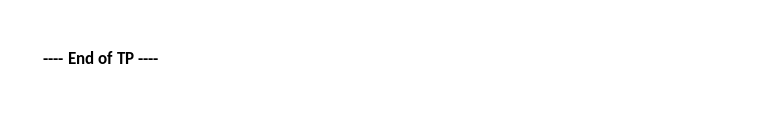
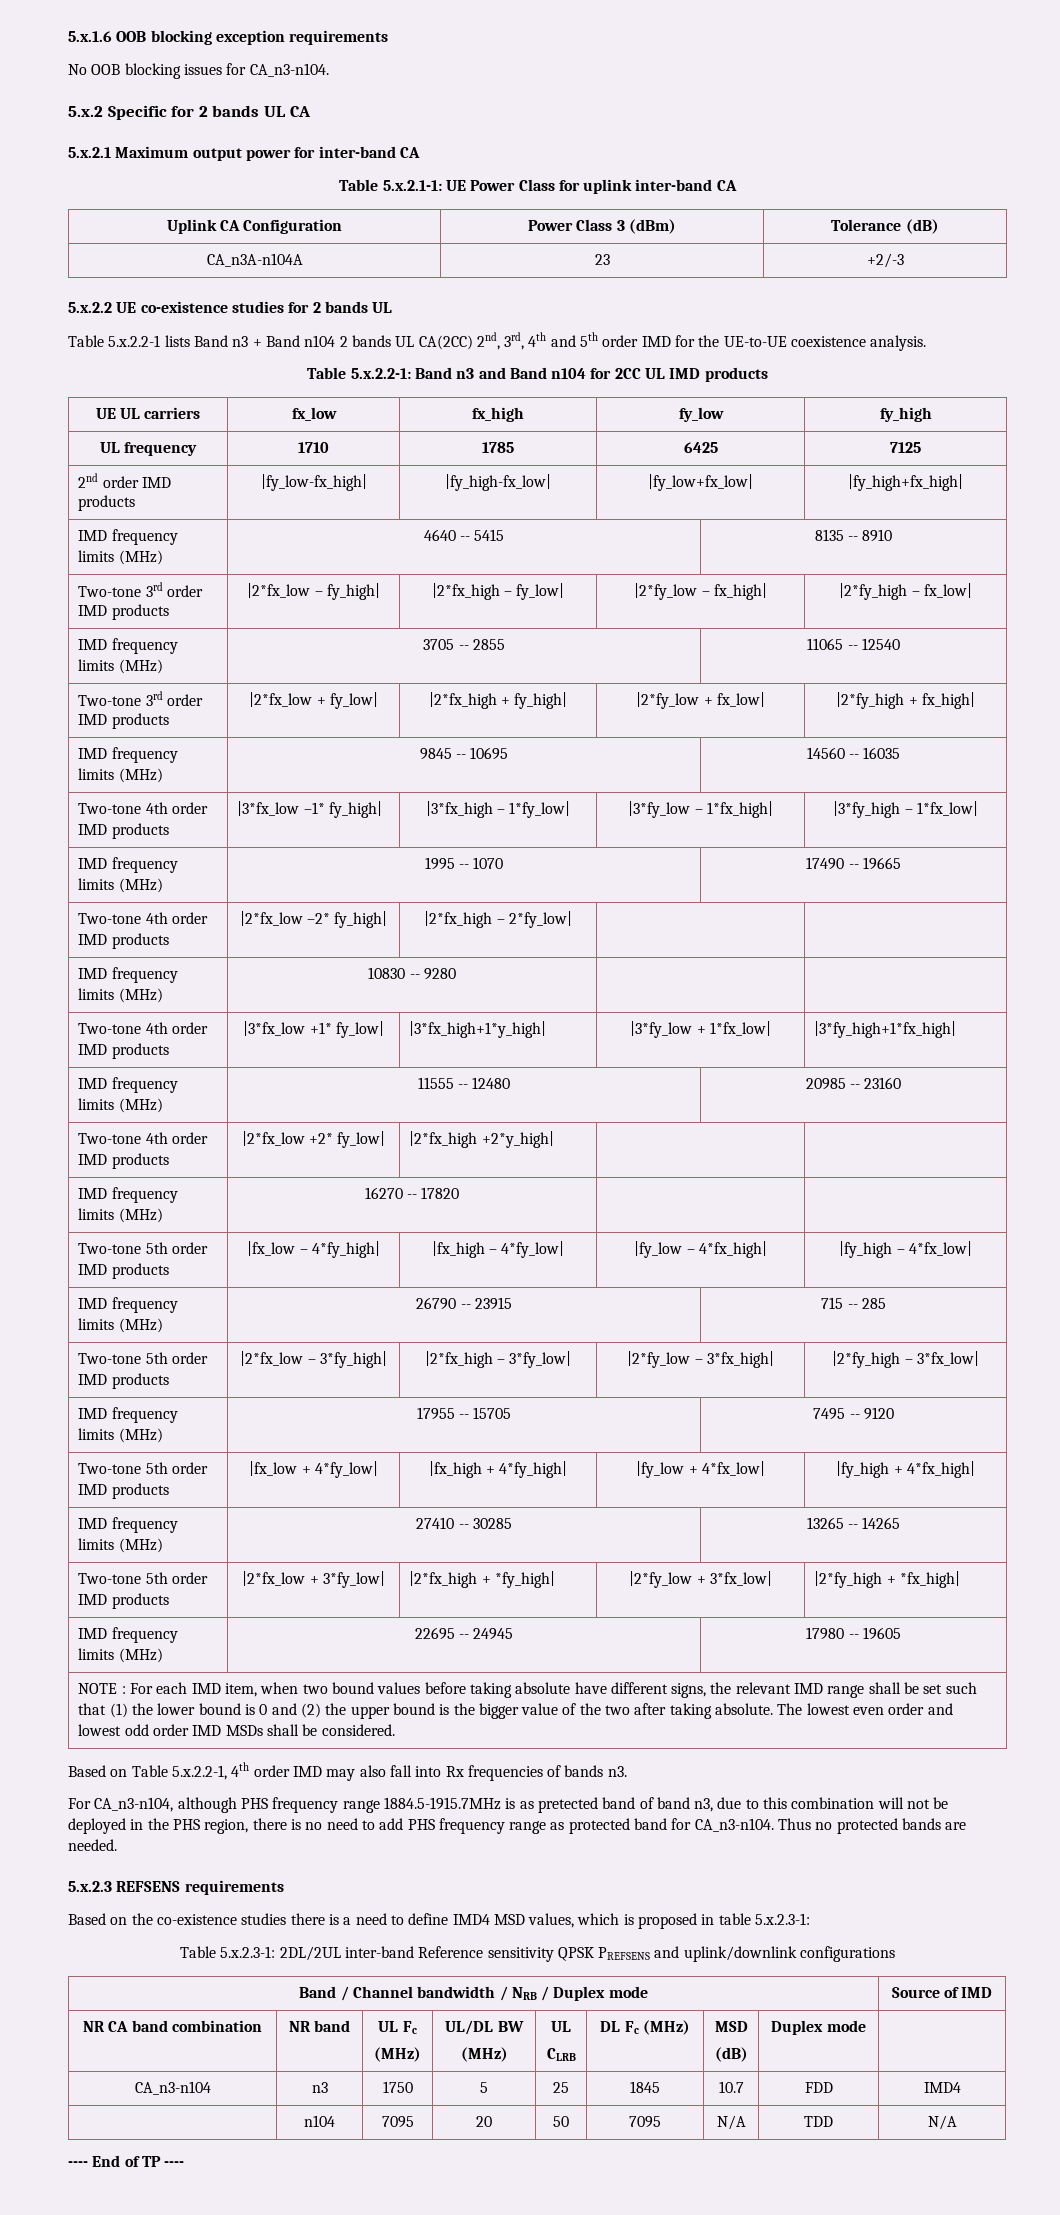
+ 5.x.1.6 OOB blocking exception requirements
+ No OOB blocking issues for CA_n3-n104.
+ 5.x.2 Specific for 2 bands UL CA
+ 5.x.2.1 Maximum output power for inter-band CA
+ Table 5.x.2.1-1: UE Power Class for uplink inter-band CA
+ Uplink CA Configuration | Power Class 3 (dBm) | Tolerance (dB)
+ CA_n3A-n104A | 23 | +2/-3
+ 5.x.2.2 UE co-existence studies for 2 bands UL
+ Table 5.x.2.2-1 lists Band n3 + Band n104 2 bands UL CA(2CC) 2nd, 3rd, 4th and 5th order IMD for the UE-to-UE coexistence analysis.
+ Table 5.x.2.2-1: Band n3 and Band n104 for 2CC UL IMD products
+ UE UL carriers | fx_low | fx_high | fy_low | fy_high
+ UL frequency | 1710 | 1785 | 6425 | 7125
+ 2nd order IMD products | |fy_low-fx_high| | |fy_high-fx_low| | |fy_low+fx_low| | |fy_high+fx_high|
+ IMD frequency limits (MHz) | 4640 -- 5415 | 8135 -- 8910
+ Two-tone 3rd order IMD products | |2*fx_low – fy_high| | |2*fx_high – fy_low| | |2*fy_low – fx_high| | |2*fy_high – fx_low|
+ IMD frequency limits (MHz) | 3705 -- 2855 | 11065 -- 12540
+ Two-tone 3rd order IMD products | |2*fx_low + fy_low| | |2*fx_high + fy_high| | |2*fy_low + fx_low| | |2*fy_high + fx_high|
+ IMD frequency limits (MHz) | 9845 -- 10695 | 14560 -- 16035
+ Two-tone 4th order IMD products | |3*fx_low –1* fy_high| | |3*fx_high – 1*fy_low| | |3*fy_low – 1*fx_high| | |3*fy_high – 1*fx_low|
+ IMD frequency limits (MHz) | 1995 -- 1070 | 17490 -- 19665
+ Two-tone 4th order IMD products | |2*fx_low –2* fy_high| | |2*fx_high – 2*fy_low| | |
+ IMD frequency limits (MHz) | 10830 -- 9280 | |
+ Two-tone 4th order IMD products | |3*fx_low +1* fy_low| | |3*fx_high+1*y_high| | |3*fy_low + 1*fx_low| | |3*fy_high+1*fx_high|
+ IMD frequency limits (MHz) | 11555 -- 12480 | 20985 -- 23160
+ Two-tone 4th order IMD products | |2*fx_low +2* fy_low| | |2*fx_high +2*y_high| | |
+ IMD frequency limits (MHz) | 16270 -- 17820 | |
+ Two-tone 5th order IMD products | |fx_low – 4*fy_high| | |fx_high – 4*fy_low| | |fy_low – 4*fx_high| | |fy_high – 4*fx_low|
+ IMD frequency limits (MHz) | 26790 -- 23915 | 715 -- 285
+ Two-tone 5th order IMD products | |2*fx_low – 3*fy_high| | |2*fx_high – 3*fy_low| | |2*fy_low – 3*fx_high| | |2*fy_high – 3*fx_low|
+ IMD frequency limits (MHz) | 17955 -- 15705 | 7495 -- 9120
+ Two-tone 5th order IMD products | |fx_low + 4*fy_low| | |fx_high + 4*fy_high| | |fy_low + 4*fx_low| | |fy_high + 4*fx_high|
+ IMD frequency limits (MHz) | 27410 -- 30285 | 13265 -- 14265
+ Two-tone 5th order IMD products | |2*fx_low + 3*fy_low| | |2*fx_high + *fy_high| | |2*fy_low + 3*fx_low| | |2*fy_high + *fx_high|
+ IMD frequency limits (MHz) | 22695 -- 24945 | 17980 -- 19605
+ NOTE : For each IMD item, when two bound values before taking absolute have different signs, the relevant IMD range shall be set such that (1) the lower bound is 0 and (2) the upper bound is the bigger value of the two after taking absolute. The lowest even order and lowest odd order IMD MSDs shall be considered.
+ Based on Table 5.x.2.2-1, 4th order IMD may also fall into Rx frequencies of bands n3.
+ For CA_n3-n104, although PHS frequency range 1884.5-1915.7MHz is as pretected band of band n3, due to this combination will not be deployed in the PHS region, there is no need to add PHS frequency range as protected band for CA_n3-n104. Thus no protected bands are needed.
+ 5.x.2.3 REFSENS requirements
+ Based on the co-existence studies there is a need to define IMD4 MSD values, which is proposed in table 5.x.2.3-1:
+ Table 5.x.2.3-1: 2DL/2UL inter-band Reference sensitivity QPSK PREFSENS and uplink/downlink configurations
+ Band / Channel bandwidth / NRB / Duplex mode | Source of IMD
+ NR CA band combination | NR band | UL Fc
+ (MHz) | UL/DL BW
+ (MHz) | UL
+ CLRB | DL Fc (MHz) | MSD
+ (dB) | Duplex mode |
+ CA_n3-n104 | n3 | 1750 | 5 | 25 | 1845 | 10.7 | FDD | IMD4
+ | n104 | 7095 | 20 | 50 | 7095 | N/A | TDD | N/A

